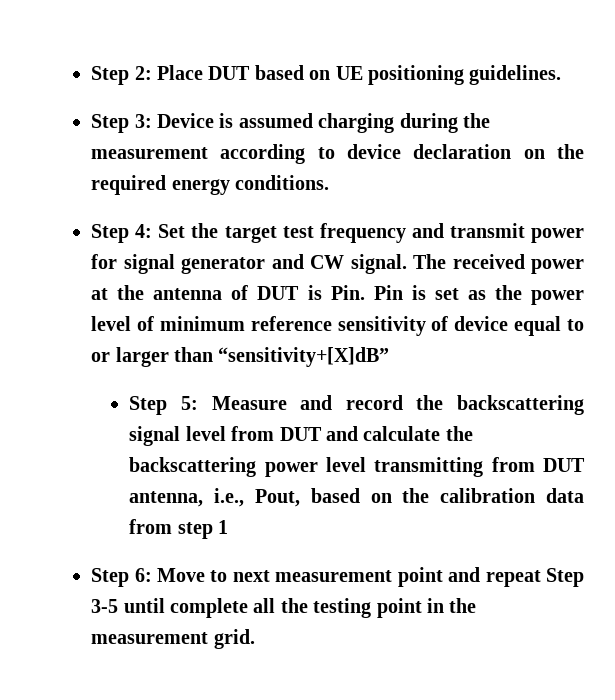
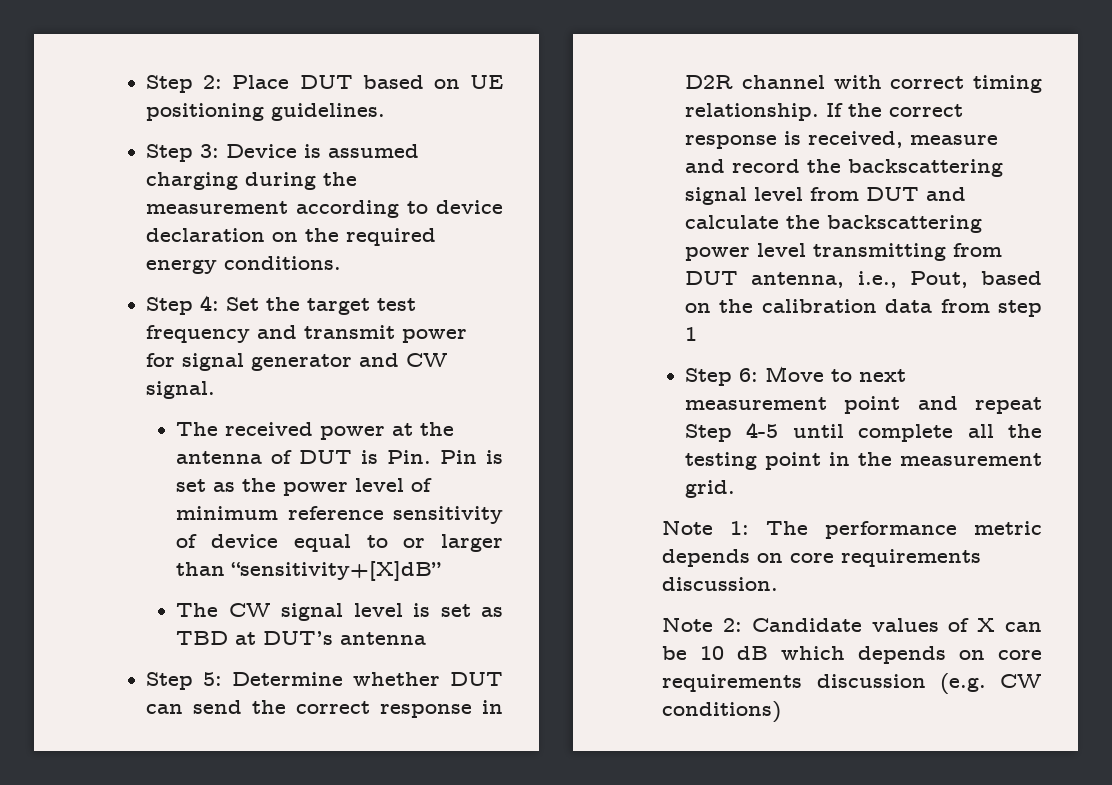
- Step 4: Set the target test frequency and transmit power for signal generator and CW signal. The received power at the antenna of DUT is Pin. Pin is set as the power level of minimum reference sensitivity of device equal to or larger than “sensitivity+[X]dB”
+ Step 4: Set the target test frequency and transmit power for signal generator and CW signal.
+ The received power at the antenna of DUT is Pin. Pin is set as the power level of minimum reference sensitivity of device equal to or larger than “sensitivity+[X]dB”
- Step 5: Measure and record the backscattering signal level from DUT and calculate the backscattering power level transmitting from DUT antenna, i.e., Pout, based on the calibration data from step 1
+ The CW signal level is set as TBD at DUT’s antenna
+ Step 5: Determine whether DUT can send the correct response in D2R channel with correct timing relationship. If the correct response is received, measure and record the backscattering signal level from DUT and calculate the backscattering power level transmitting from DUT antenna, i.e., Pout, based on the calibration data from step 1
- Step 6: Move to next measurement point and repeat Step 3-5 until complete all the testing point in the measurement grid.
+ Step 6: Move to next measurement point and repeat Step 4-5 until complete all the testing point in the measurement grid.
+ Note 1: The performance metric depends on core requirements discussion.
+ Note 2: Candidate values of X can be 10 dB which depends on core requirements discussion (e.g. CW conditions)

